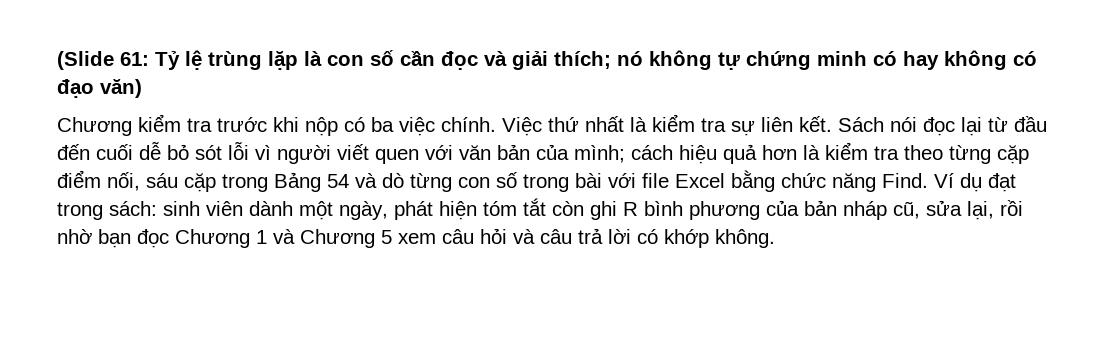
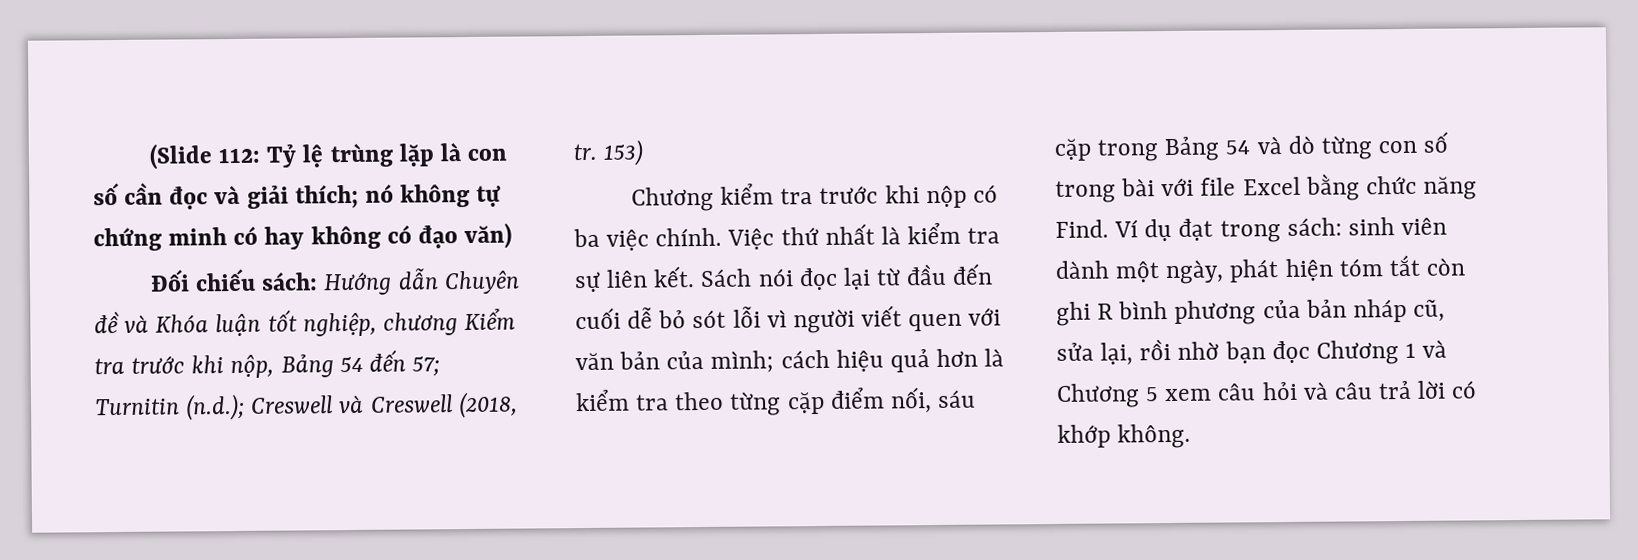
- (Slide 61: Tỷ lệ trùng lặp là con số cần đọc và giải thích; nó không tự chứng minh có hay không có đạo văn)
+ (Slide 112: Tỷ lệ trùng lặp là con số cần đọc và giải thích; nó không tự chứng minh có hay không có đạo văn)
+ Đối chiếu sách: Hướng dẫn Chuyên đề và Khóa luận tốt nghiệp, chương Kiểm tra trước khi nộp, Bảng 54 đến 57; Turnitin (n.d.); Creswell và Creswell (2018, tr. 153)

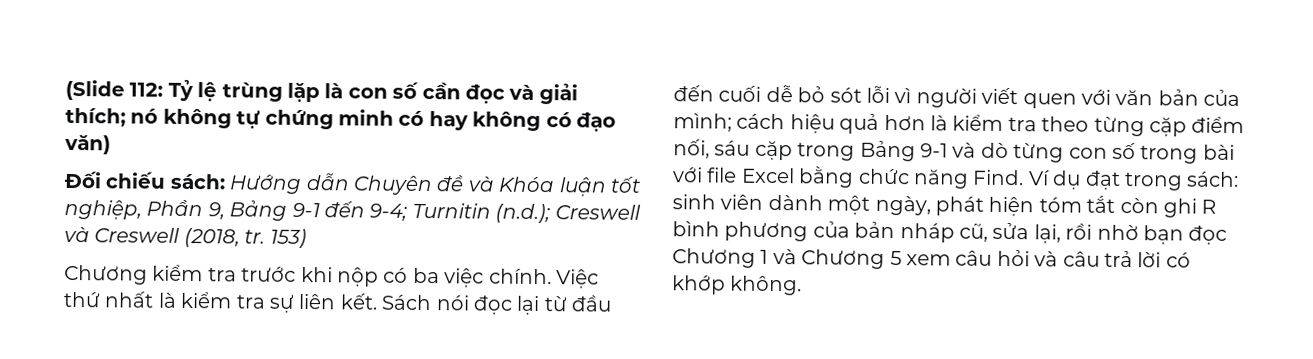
- Đối chiếu sách: Hướng dẫn Chuyên đề và Khóa luận tốt nghiệp, chương Kiểm tra trước khi nộp, Bảng 54 đến 57; Turnitin (n.d.); Creswell và Creswell (2018, tr.
+ Đối chiếu sách: Hướng dẫn Chuyên đề và Khóa luận tốt nghiệp, Phần 9, Bảng 9-1 đến 9-4; Turnitin (n.d.); Creswell và Creswell (2018, tr.
- Sách nói đọc lại từ đầu đến cuối dễ bỏ sót lỗi vì người viết quen với văn bản của mình; cách hiệu quả hơn là kiểm tra theo từng cặp điểm nối, sáu cặp trong Bảng 54 và dò từng con số trong bài với file Excel bằng chức năng Find.
+ Sách nói đọc lại từ đầu đến cuối dễ bỏ sót lỗi vì người viết quen với văn bản của mình; cách hiệu quả hơn là kiểm tra theo từng cặp điểm nối, sáu cặp trong Bảng 9-1 và dò từng con số trong bài với file Excel bằng chức năng Find.

